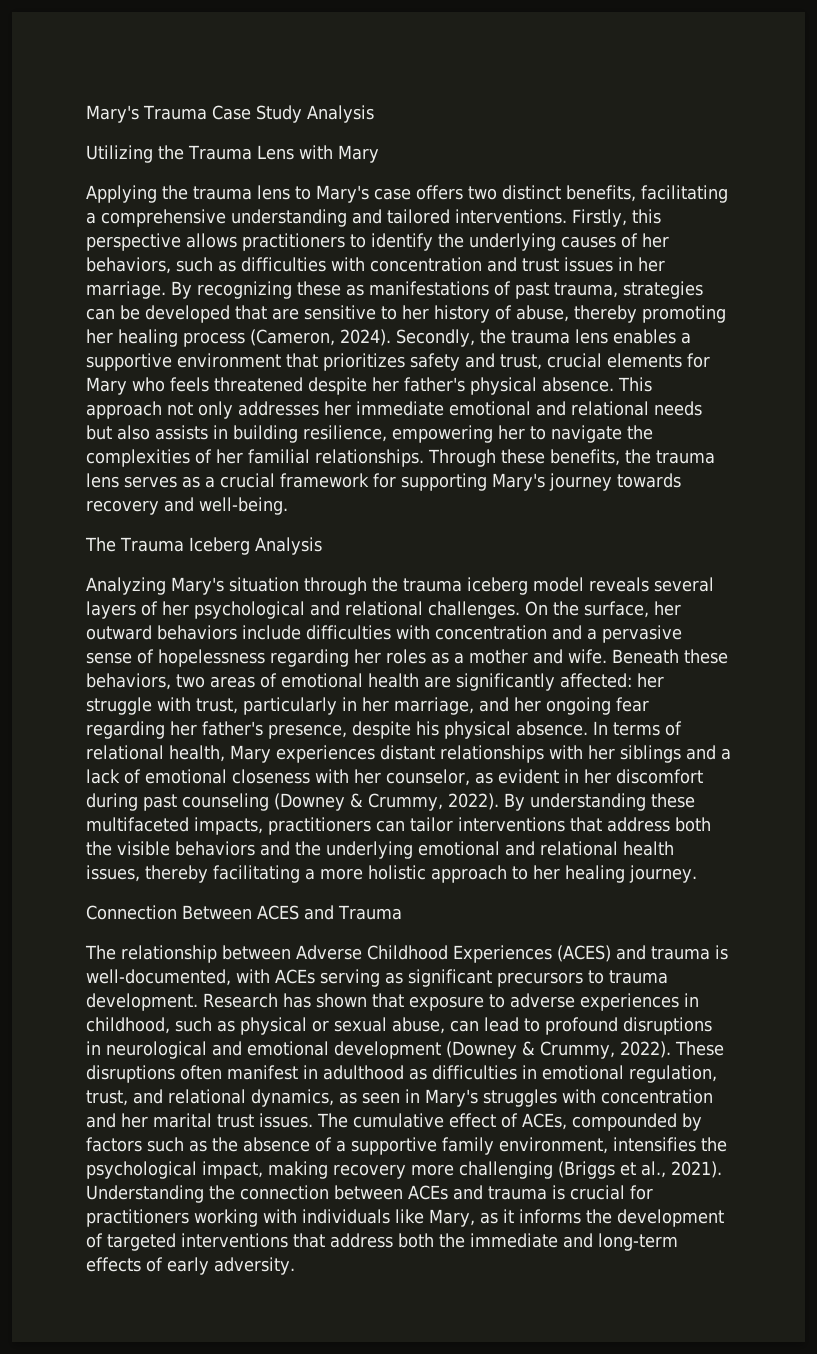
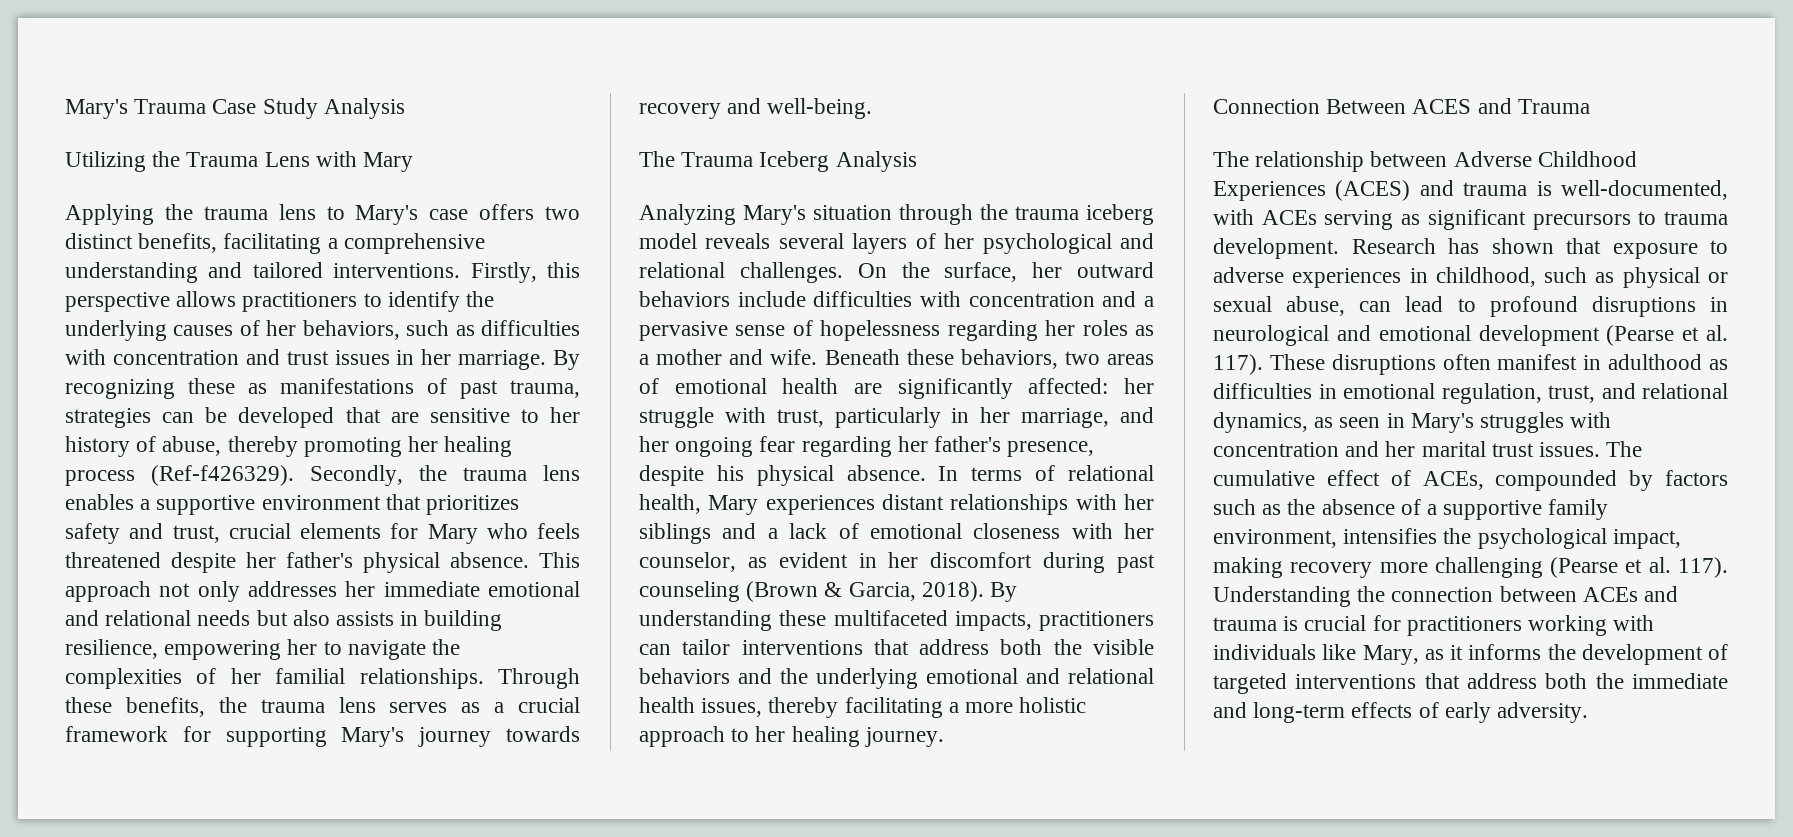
- By recognizing these as manifestations of past trauma, strategies can be developed that are sensitive to her history of abuse, thereby promoting her healing process (Cameron, 2024).
+ By recognizing these as manifestations of past trauma, strategies can be developed that are sensitive to her history of abuse, thereby promoting her healing process (Ref-f426329).
- In terms of relational health, Mary experiences distant relationships with her siblings and a lack of emotional closeness with her counselor, as evident in her discomfort during past counseling (Downey & Crummy, 2022).
+ In terms of relational health, Mary experiences distant relationships with her siblings and a lack of emotional closeness with her counselor, as evident in her discomfort during past counseling (Brown & Garcia, 2018).
- Research has shown that exposure to adverse experiences in childhood, such as physical or sexual abuse, can lead to profound disruptions in neurological and emotional development (Downey & Crummy, 2022).
+ Research has shown that exposure to adverse experiences in childhood, such as physical or sexual abuse, can lead to profound disruptions in neurological and emotional development (Pearse et al. 117).
- The cumulative effect of ACEs, compounded by factors such as the absence of a supportive family environment, intensifies the psychological impact, making recovery more challenging (Briggs et al., 2021).
+ The cumulative effect of ACEs, compounded by factors such as the absence of a supportive family environment, intensifies the psychological impact, making recovery more challenging (Pearse et al. 117).

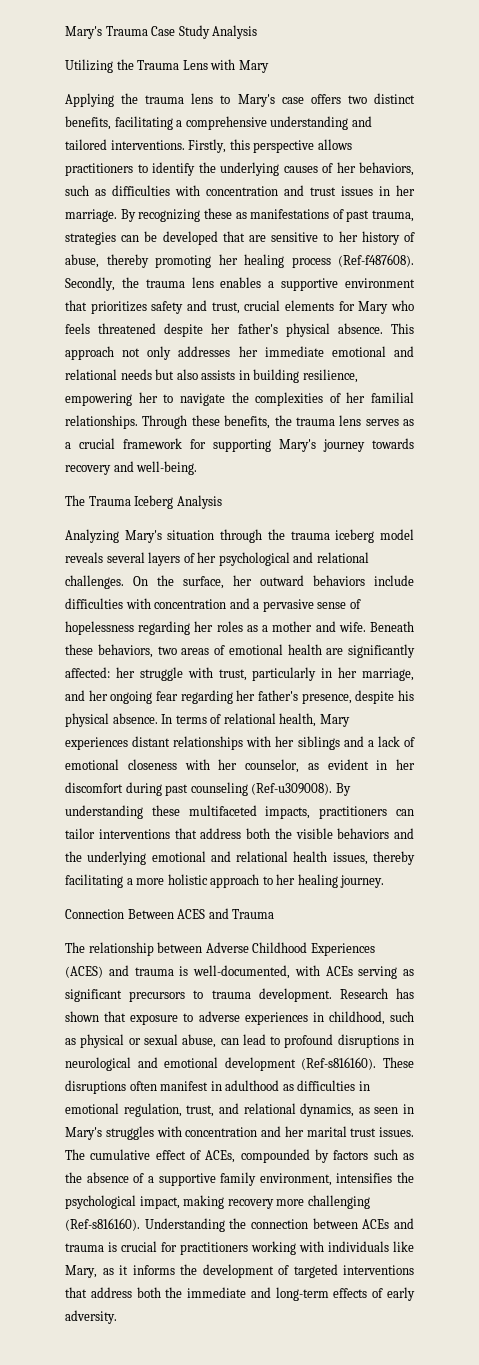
- By recognizing these as manifestations of past trauma, strategies can be developed that are sensitive to her history of abuse, thereby promoting her healing process (Ref-f426329).
+ By recognizing these as manifestations of past trauma, strategies can be developed that are sensitive to her history of abuse, thereby promoting her healing process (Ref-f487608).
- In terms of relational health, Mary experiences distant relationships with her siblings and a lack of emotional closeness with her counselor, as evident in her discomfort during past counseling (Brown & Garcia, 2018).
+ In terms of relational health, Mary experiences distant relationships with her siblings and a lack of emotional closeness with her counselor, as evident in her discomfort during past counseling (Ref-u309008).
- Research has shown that exposure to adverse experiences in childhood, such as physical or sexual abuse, can lead to profound disruptions in neurological and emotional development (Pearse et al. 117).
+ Research has shown that exposure to adverse experiences in childhood, such as physical or sexual abuse, can lead to profound disruptions in neurological and emotional development (Ref-s816160).
- The cumulative effect of ACEs, compounded by factors such as the absence of a supportive family environment, intensifies the psychological impact, making recovery more challenging (Pearse et al. 117).
+ The cumulative effect of ACEs, compounded by factors such as the absence of a supportive family environment, intensifies the psychological impact, making recovery more challenging (Ref-s816160).

